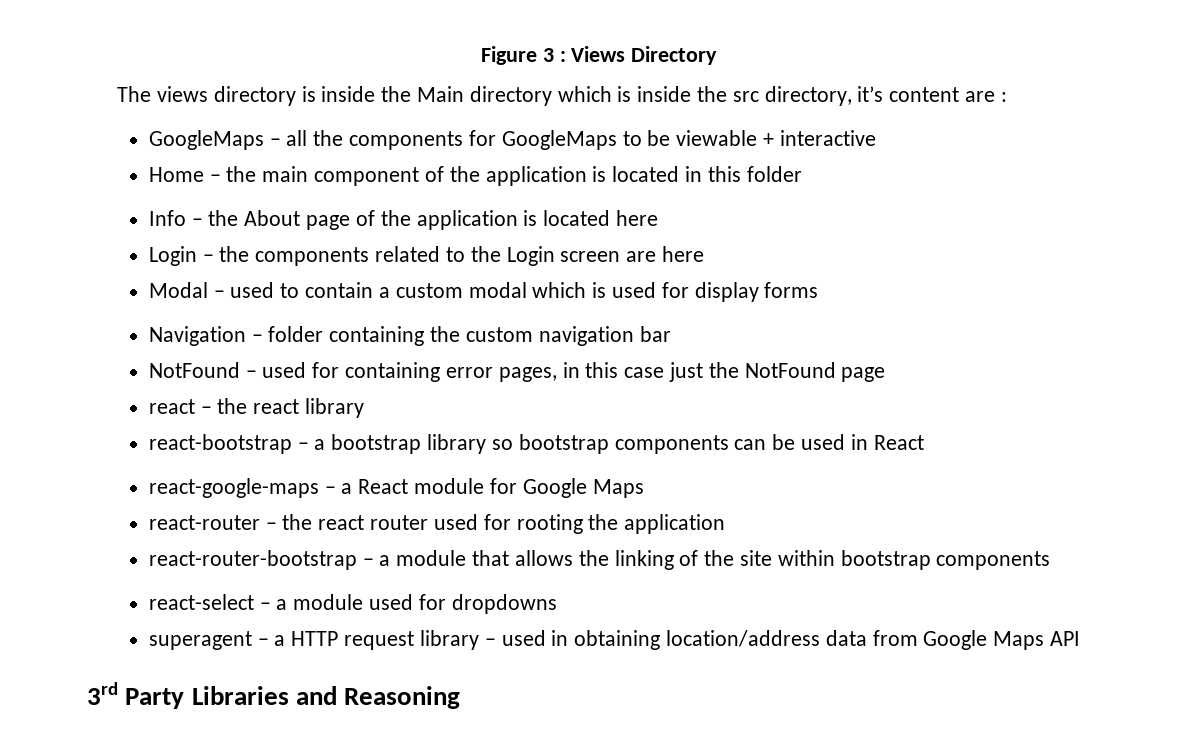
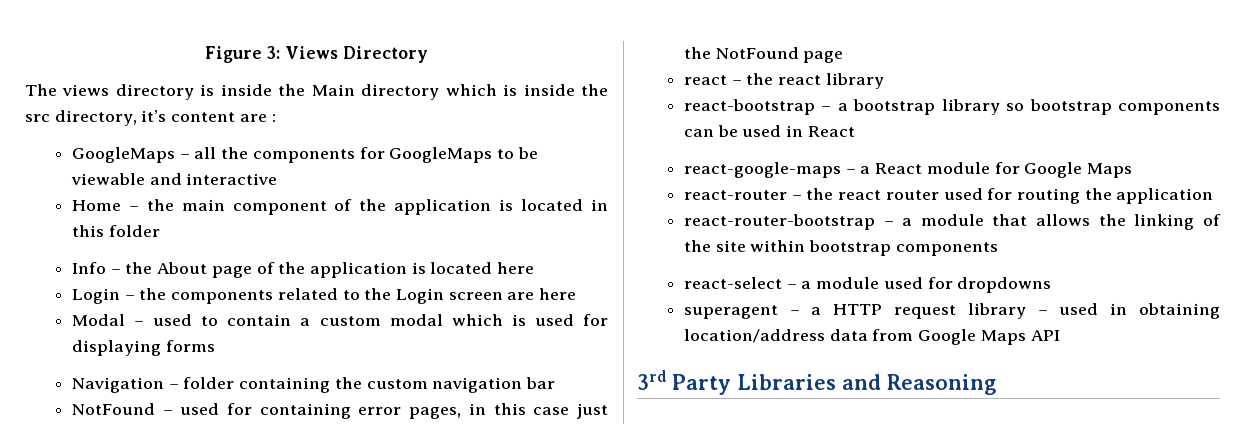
- Figure 3 : Views Directory
+ Figure 3: Views Directory
- GoogleMaps – all the components for GoogleMaps to be viewable + interactive
+ GoogleMaps – all the components for GoogleMaps to be viewable and interactive
- Modal – used to contain a custom modal which is used for display forms
+ Modal – used to contain a custom modal which is used for displaying forms
- react-router – the react router used for rooting the application
+ react-router – the react router used for routing the application

